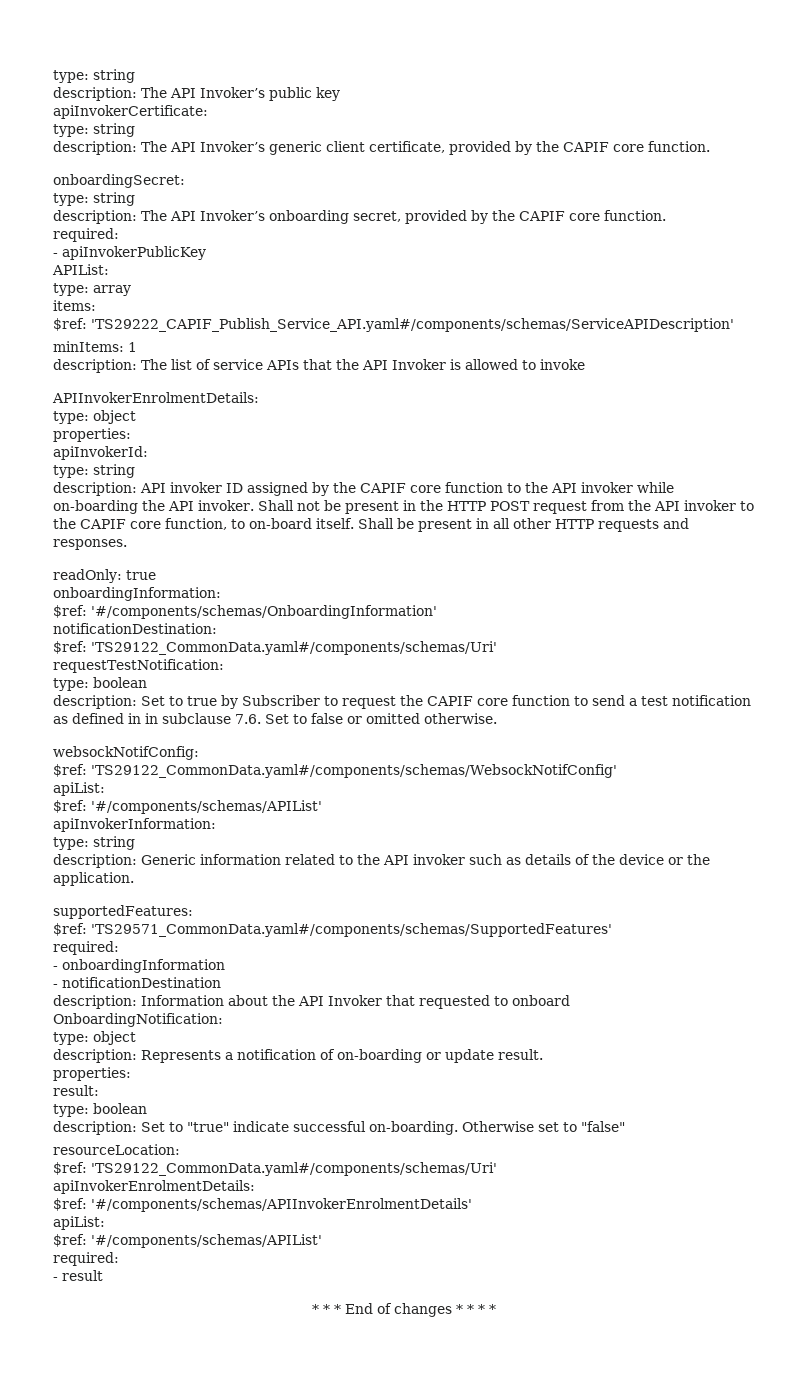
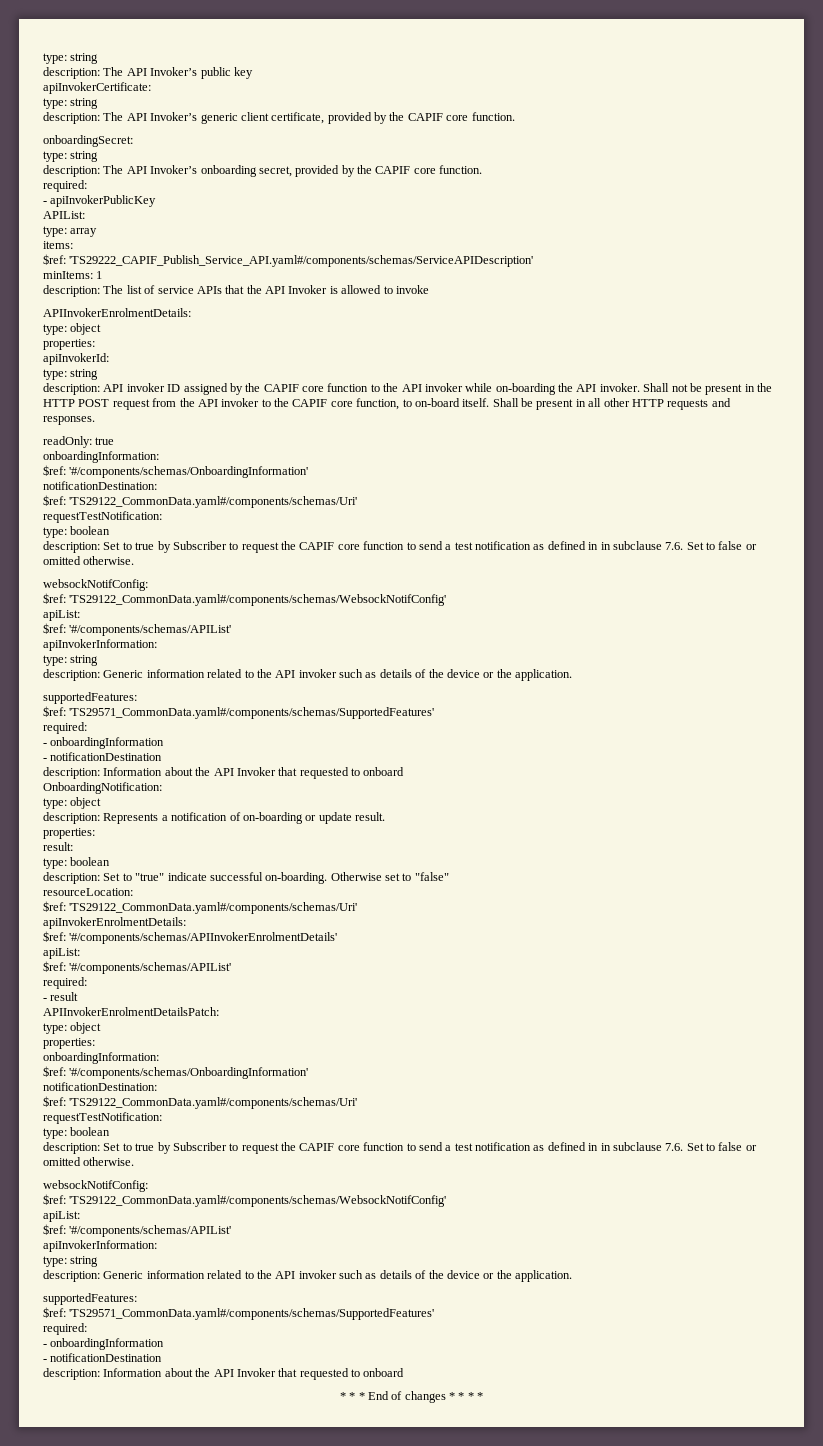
+ APIInvokerEnrolmentDetailsPatch:
+ type: object
+ properties:
+ onboardingInformation:
+ $ref: '#/components/schemas/OnboardingInformation'
+ notificationDestination:
+ $ref: 'TS29122_CommonData.yaml#/components/schemas/Uri'
+ requestTestNotification:
+ type: boolean
+ description: Set to true by Subscriber to request the CAPIF core function to send a test notification as defined in in subclause 7.6. Set to false or omitted otherwise.
+ websockNotifConfig:
+ $ref: 'TS29122_CommonData.yaml#/components/schemas/WebsockNotifConfig'
+ apiList:
+ $ref: '#/components/schemas/APIList'
+ apiInvokerInformation:
+ type: string
+ description: Generic information related to the API invoker such as details of the device or the application.
+ supportedFeatures:
+ $ref: 'TS29571_CommonData.yaml#/components/schemas/SupportedFeatures'
+ required:
+ - onboardingInformation
+ - notificationDestination
+ description: Information about the API Invoker that requested to onboard

